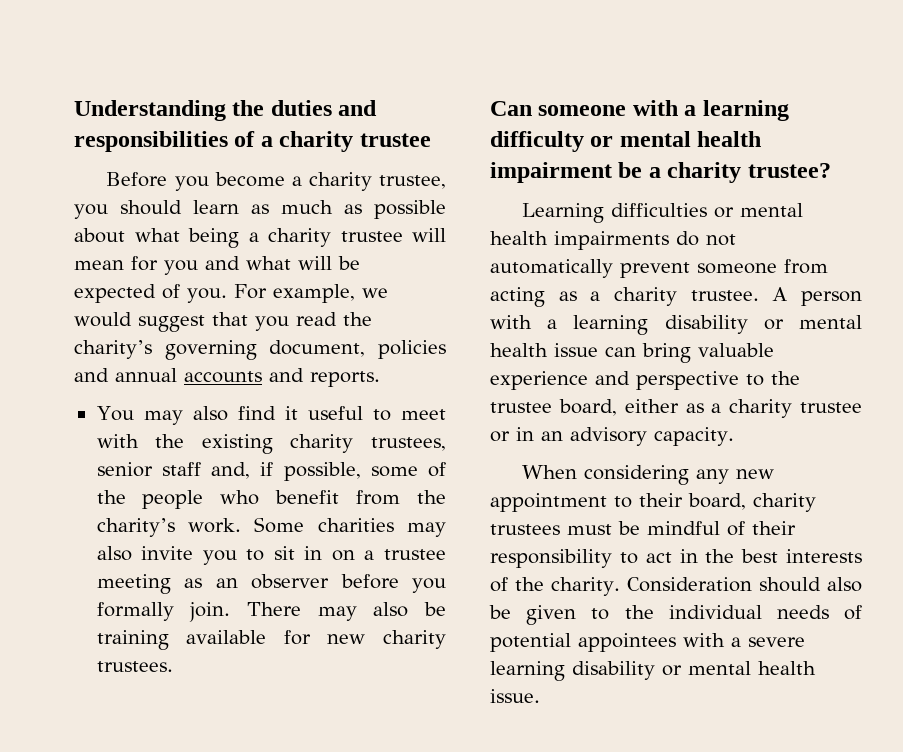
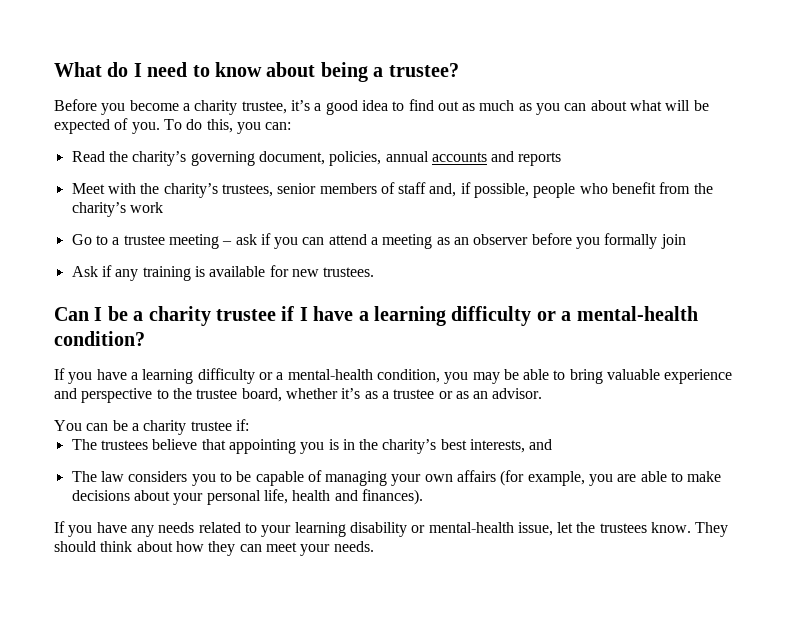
- Understanding the duties and responsibilities of a charity trustee
+ What do I need to know about being a trustee?
- Before you become a charity trustee, you should learn as much as possible about what being a charity trustee will mean for you and what will be expected of you.
+ Before you become a charity trustee, it’s a good idea to find out as much as you can about what will be expected of you.
- For example, we would suggest that you read the charity’s governing document, policies and annual accounts and reports.
- You may also find it useful to meet with the existing charity trustees, senior staff and, if possible, some of the people who benefit from the charity’s work. Some charities may also invite you to sit in on a trustee meeting as an observer before you formally join. There may also be training available for new charity trustees.
+ To do this, you can:
+ Read the charity’s governing document, policies, annual accounts and reports
+ Meet with the charity’s trustees, senior members of staff and, if possible, people who benefit from the charity’s work
+ Go to a trustee meeting – ask if you can attend a meeting as an observer before you formally join
+ Ask if any training is available for new trustees.
- Can someone with a learning difficulty or mental health impairment be a charity trustee?
- Learning difficulties or mental health impairments do not automatically prevent someone from acting as a charity trustee. A person with a learning disability or mental health issue can bring valuable experience and perspective to the trustee board, either as a charity trustee or in an advisory capacity.
- When considering any new appointment to their board, charity trustees must be mindful of their responsibility to act in the best interests of the charity. Consideration should also be given to the individual needs of potential appointees with a severe learning disability or mental health issue.
+ Can I be a charity trustee if I have a learning difficulty or a mental-health condition?
+ If you have a learning difficulty or a mental-health condition, you may be able to bring valuable experience and perspective to the trustee board, whether it’s as a trustee or as an advisor.
+ You can be a charity trustee if:
+ The trustees believe that appointing you is in the charity’s best interests, and
+ The law considers you to be capable of managing your own affairs (for example, you are able to make decisions about your personal life, health and finances).
+ If you have any needs related to your learning disability or mental-health issue, let the trustees know. They should think about how they can meet your needs.

